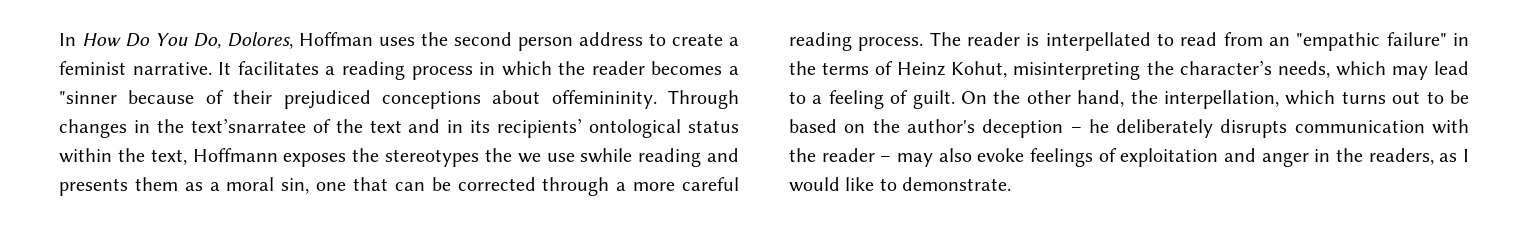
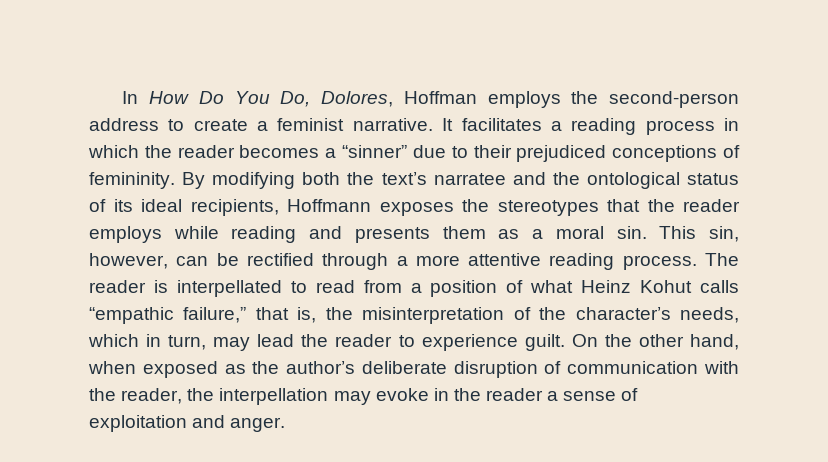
- In How Do You Do, Dolores, Hoffman uses the second person address to create a feminist narrative.
+ In How Do You Do, Dolores, Hoffman employs the second-person address to create a feminist narrative.
- It facilitates a reading process in which the reader becomes a "sinner because of their prejudiced conceptions about offemininity. Through changes in the text’snarratee of the text and in its recipients’ ontological status within the text, Hoffmann exposes the stereotypes the we use swhile reading and presents them as a moral sin, one that can be corrected through a more careful reading process.
+ It facilitates a reading process in which the reader becomes a “sinner” due to their prejudiced conceptions of femininity. By modifying both the text’s narratee and the ontological status of its ideal recipients, Hoffmann exposes the stereotypes that the reader employs while reading and presents them as a moral sin. This sin, however, can be rectified through a more attentive reading process.
- The reader is interpellated to read from an "empathic failure" in the terms of Heinz Kohut, misinterpreting the character’s needs, which may lead to a feeling of guilt.
+ The reader is interpellated to read from a position of what Heinz Kohut calls “empathic failure,” that is, the misinterpretation of the character’s needs, which in turn, may lead the reader to experience guilt.
- On the other hand, the interpellation, which turns out to be based on the author's deception – he deliberately disrupts communication with the reader – may also evoke feelings of exploitation and anger in the readers, as I would like to demonstrate.
+ On the other hand, when exposed as the author’s deliberate disruption of communication with the reader, the interpellation may evoke in the reader a sense of exploitation and anger.

